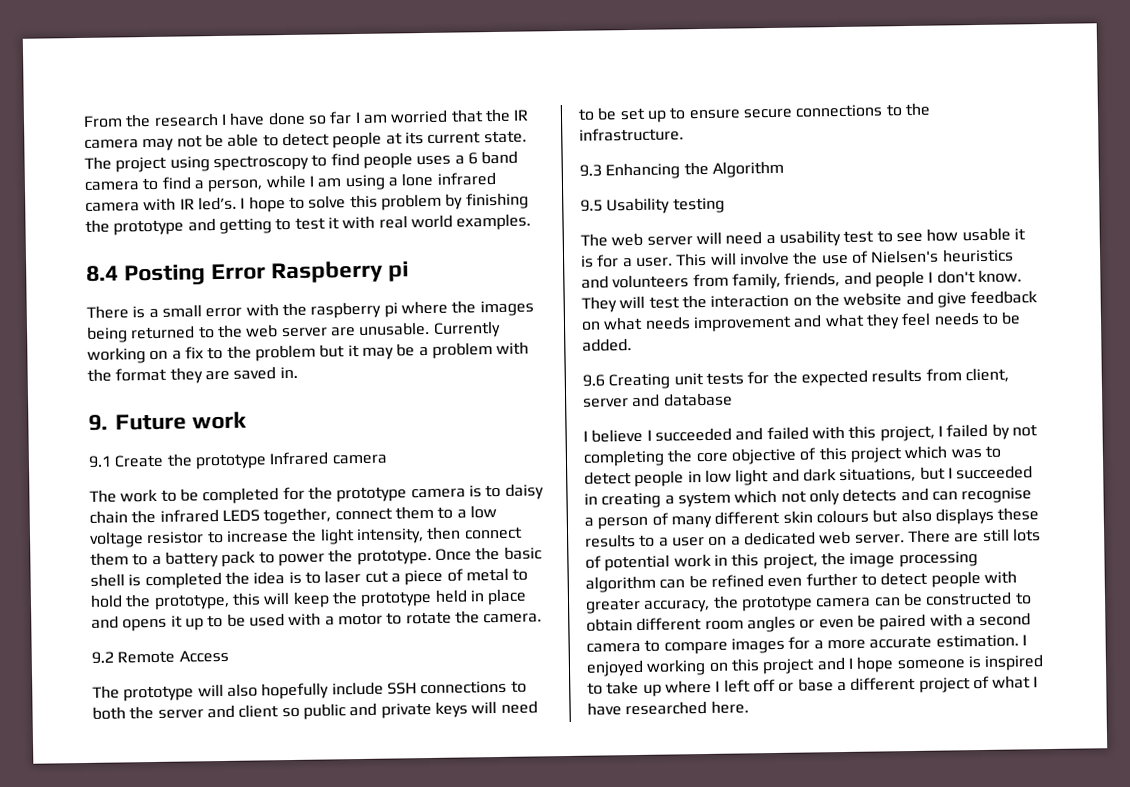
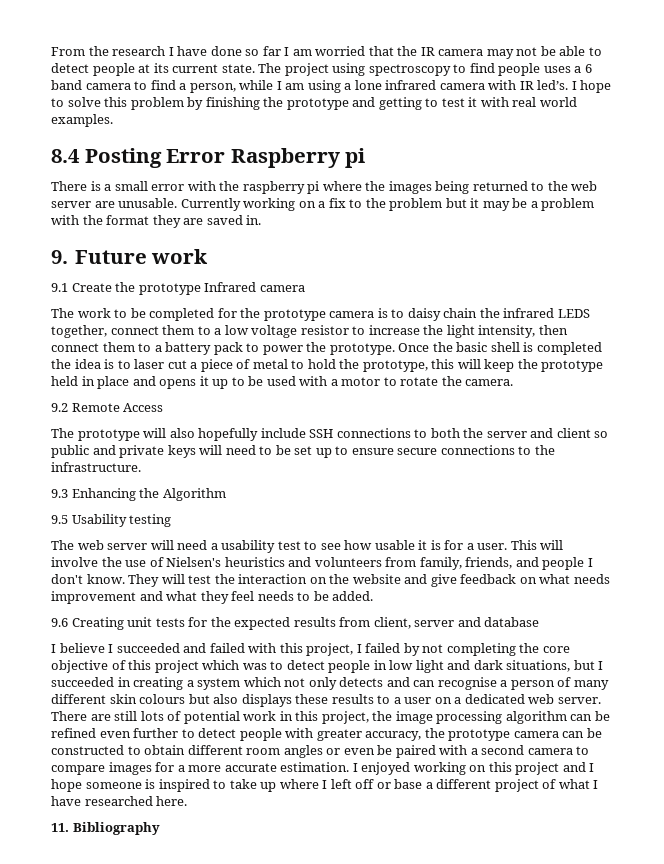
+ 11. Bibliography

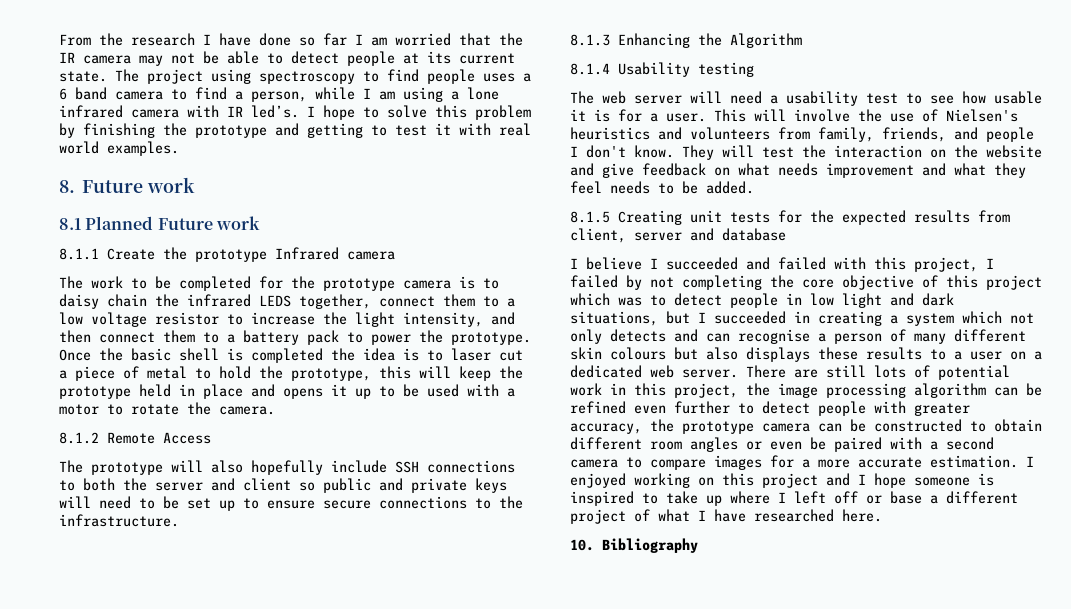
- 8.4 Posting Error Raspberry pi
- There is a small error with the raspberry pi where the images being returned to the web server are unusable. Currently working on a fix to the problem but it may be a problem with the format they are saved in.
- 9. Future work
- 9.1 Create the prototype Infrared camera
+ 8. Future work
+ 8.1 Planned Future work
+ 8.1.1 Create the prototype Infrared camera
- The work to be completed for the prototype camera is to daisy chain the infrared LEDS together, connect them to a low voltage resistor to increase the light intensity, then connect them to a battery pack to power the prototype.
+ The work to be completed for the prototype camera is to daisy chain the infrared LEDS together, connect them to a low voltage resistor to increase the light intensity, and then connect them to a battery pack to power the prototype.
- 9.2 Remote Access
+ 8.1.2 Remote Access
- 9.3 Enhancing the Algorithm
+ 8.1.3 Enhancing the Algorithm
- 9.5 Usability testing
+ 8.1.4 Usability testing
- 9.6 Creating unit tests for the expected results from client, server and database
+ 8.1.5 Creating unit tests for the expected results from client, server and database
- 11. Bibliography
+ 10. Bibliography

